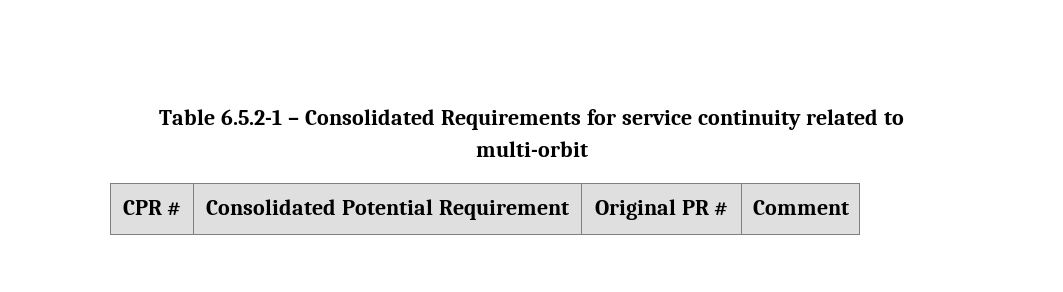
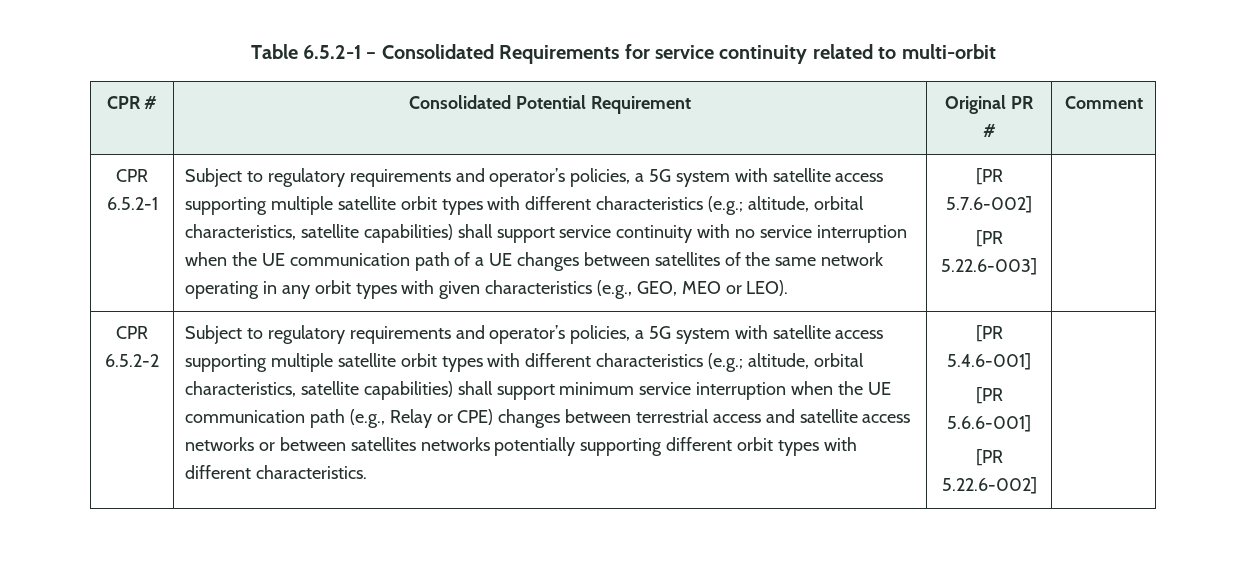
+ CPR 6.5.2-1 | Subject to regulatory requirements and operator’s policies, a 5G system with satellite access supporting multiple satellite orbit types with different characteristics (e.g.; altitude, orbital characteristics, satellite capabilities) shall support service continuity with no service interruption when the UE communication path of a UE changes between satellites of the same network operating in any orbit types with given characteristics (e.g., GEO, MEO or LEO). | [PR 5.7.6-002]
+ [PR 5.22.6-003] |
+ CPR 6.5.2-2 | Subject to regulatory requirements and operator’s policies, a 5G system with satellite access supporting multiple satellite orbit types with different characteristics (e.g.; altitude, orbital characteristics, satellite capabilities) shall support minimum service interruption when the UE communication path (e.g., Relay or CPE) changes between terrestrial access and satellite access networks or between satellites networks potentially supporting different orbit types with different characteristics. | [PR 5.4.6-001]
+ [PR 5.6.6-001]
+ [PR 5.22.6-002]

